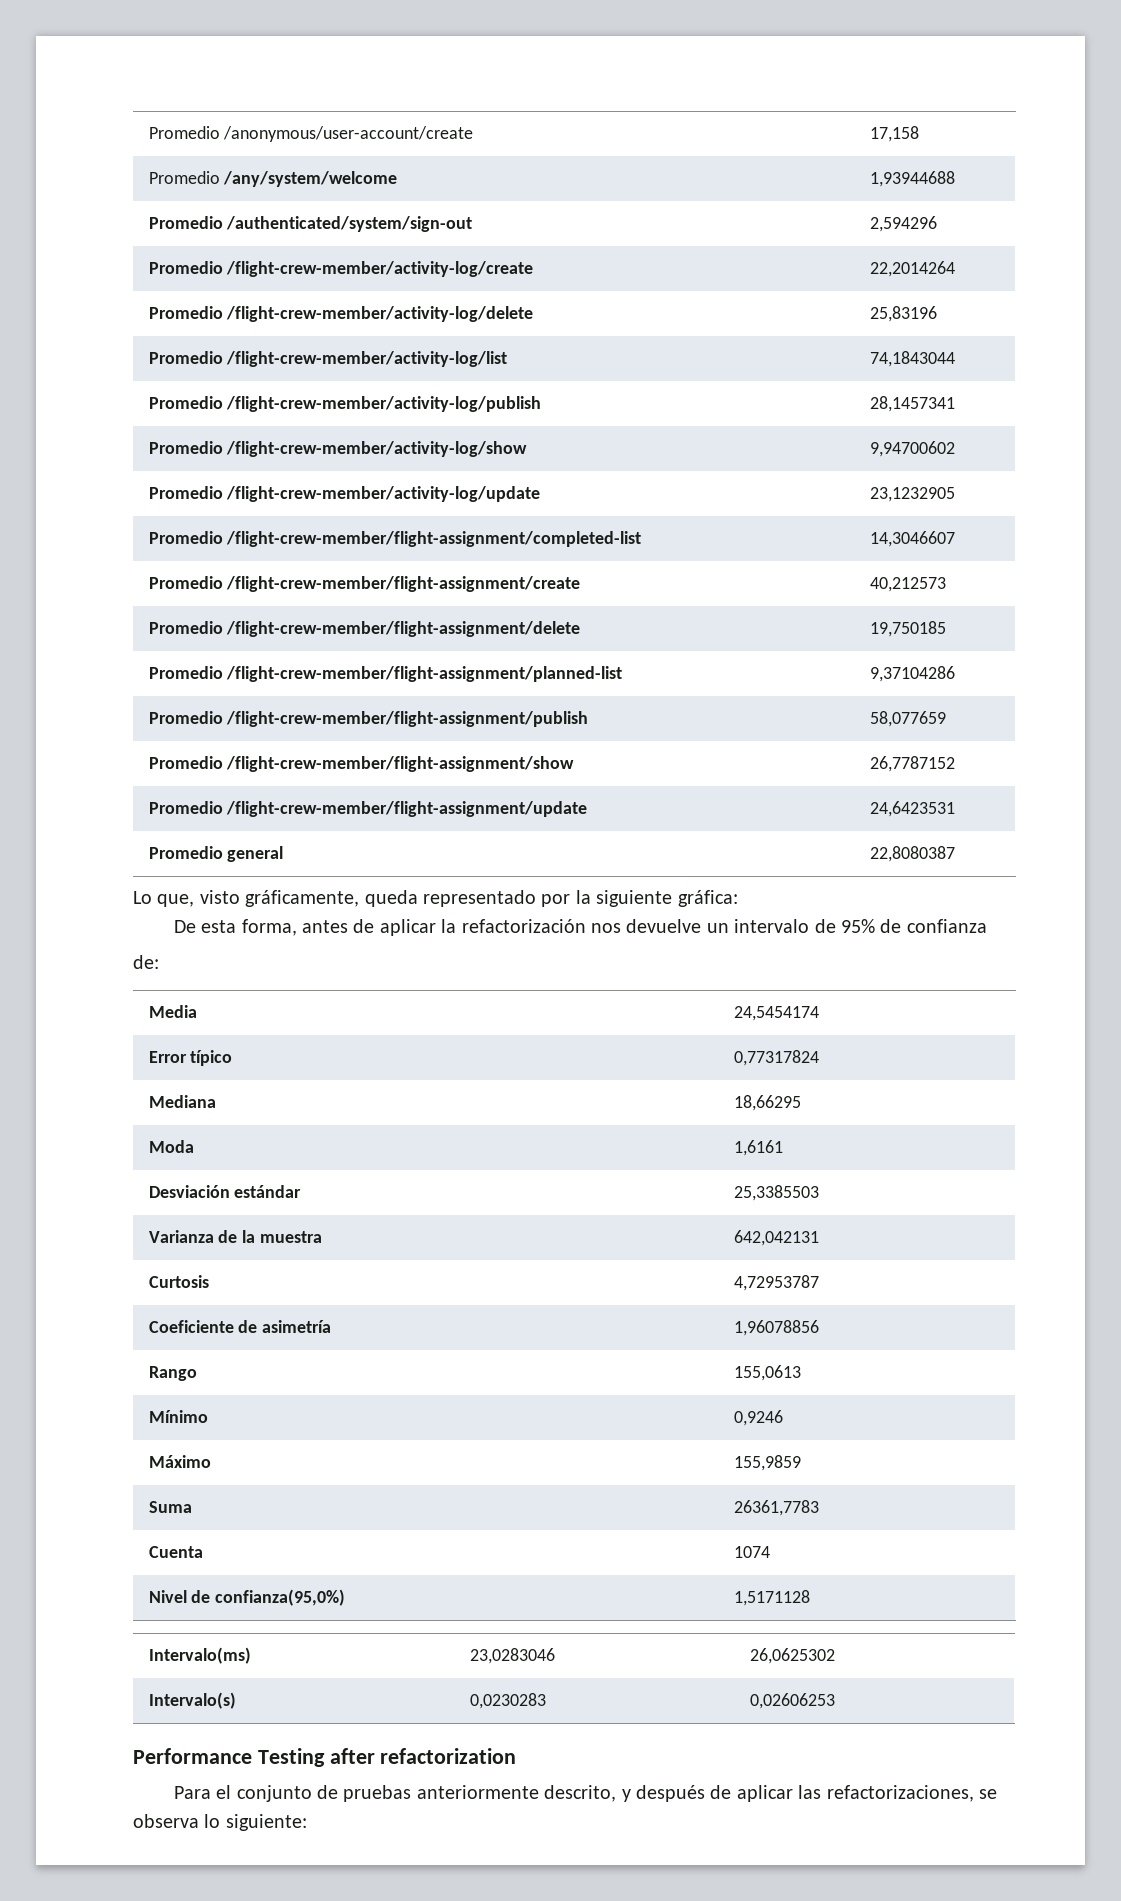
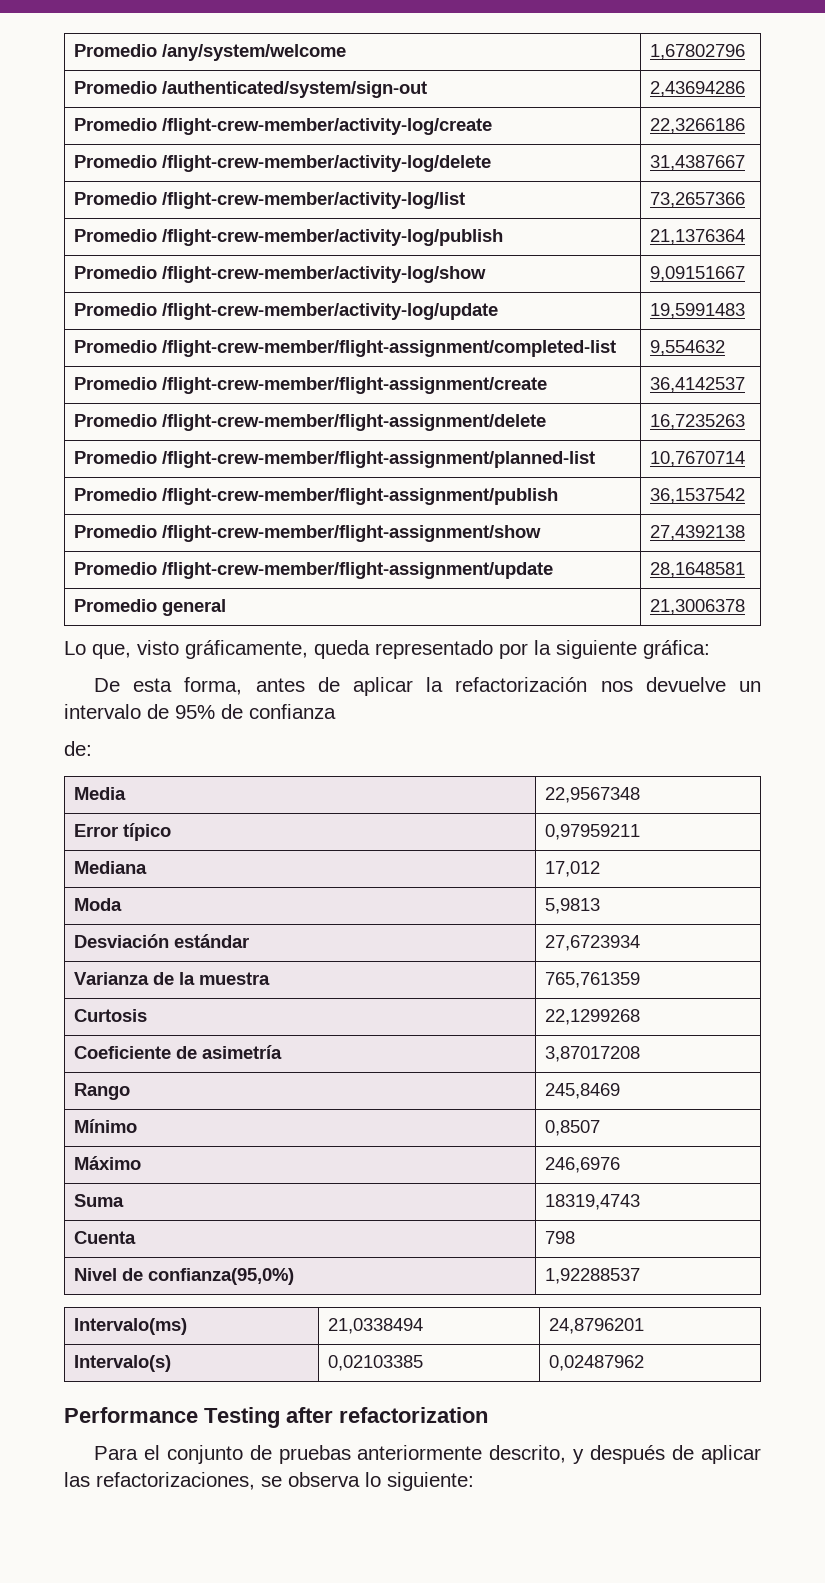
- Promedio /anonymous/user-account/create | 17,158
- Promedio /any/system/welcome | 1,93944688
+ Promedio /any/system/welcome | 1,67802796
- Promedio /authenticated/system/sign-out | 2,594296
+ Promedio /authenticated/system/sign-out | 2,43694286
- Promedio /flight-crew-member/activity-log/create | 22,2014264
+ Promedio /flight-crew-member/activity-log/create | 22,3266186
- Promedio /flight-crew-member/activity-log/delete | 25,83196
+ Promedio /flight-crew-member/activity-log/delete | 31,4387667
- Promedio /flight-crew-member/activity-log/list | 74,1843044
+ Promedio /flight-crew-member/activity-log/list | 73,2657366
- Promedio /flight-crew-member/activity-log/publish | 28,1457341
+ Promedio /flight-crew-member/activity-log/publish | 21,1376364
- Promedio /flight-crew-member/activity-log/show | 9,94700602
+ Promedio /flight-crew-member/activity-log/show | 9,09151667
- Promedio /flight-crew-member/activity-log/update | 23,1232905
+ Promedio /flight-crew-member/activity-log/update | 19,5991483
- Promedio /flight-crew-member/flight-assignment/completed-list | 14,3046607
+ Promedio /flight-crew-member/flight-assignment/completed-list | 9,554632
- Promedio /flight-crew-member/flight-assignment/create | 40,212573
+ Promedio /flight-crew-member/flight-assignment/create | 36,4142537
- Promedio /flight-crew-member/flight-assignment/delete | 19,750185
+ Promedio /flight-crew-member/flight-assignment/delete | 16,7235263
- Promedio /flight-crew-member/flight-assignment/planned-list | 9,37104286
+ Promedio /flight-crew-member/flight-assignment/planned-list | 10,7670714
- Promedio /flight-crew-member/flight-assignment/publish | 58,077659
+ Promedio /flight-crew-member/flight-assignment/publish | 36,1537542
- Promedio /flight-crew-member/flight-assignment/show | 26,7787152
+ Promedio /flight-crew-member/flight-assignment/show | 27,4392138
- Promedio /flight-crew-member/flight-assignment/update | 24,6423531
+ Promedio /flight-crew-member/flight-assignment/update | 28,1648581
- Promedio general | 22,8080387
+ Promedio general | 21,3006378
- Media | 24,5454174
+ Media | 22,9567348
- Error típico | 0,77317824
+ Error típico | 0,97959211
- Mediana | 18,66295
+ Mediana | 17,012
- Moda | 1,6161
+ Moda | 5,9813
- Desviación estándar | 25,3385503
+ Desviación estándar | 27,6723934
- Varianza de la muestra | 642,042131
+ Varianza de la muestra | 765,761359
- Curtosis | 4,72953787
+ Curtosis | 22,1299268
- Coeficiente de asimetría | 1,96078856
+ Coeficiente de asimetría | 3,87017208
- Rango | 155,0613
+ Rango | 245,8469
- Mínimo | 0,9246
+ Mínimo | 0,8507
- Máximo | 155,9859
+ Máximo | 246,6976
- Suma | 26361,7783
+ Suma | 18319,4743
- Cuenta | 1074
+ Cuenta | 798
- Nivel de confianza(95,0%) | 1,5171128
+ Nivel de confianza(95,0%) | 1,92288537
- Intervalo(ms) | 23,0283046 | 26,0625302
+ Intervalo(ms) | 21,0338494 | 24,8796201
- Intervalo(s) | 0,0230283 | 0,02606253
+ Intervalo(s) | 0,02103385 | 0,02487962

